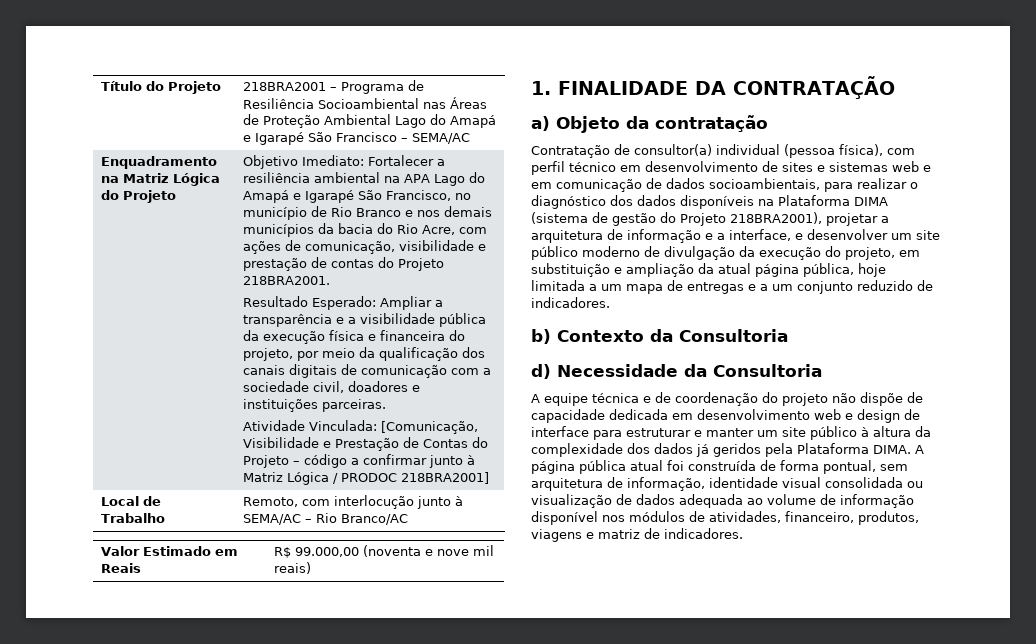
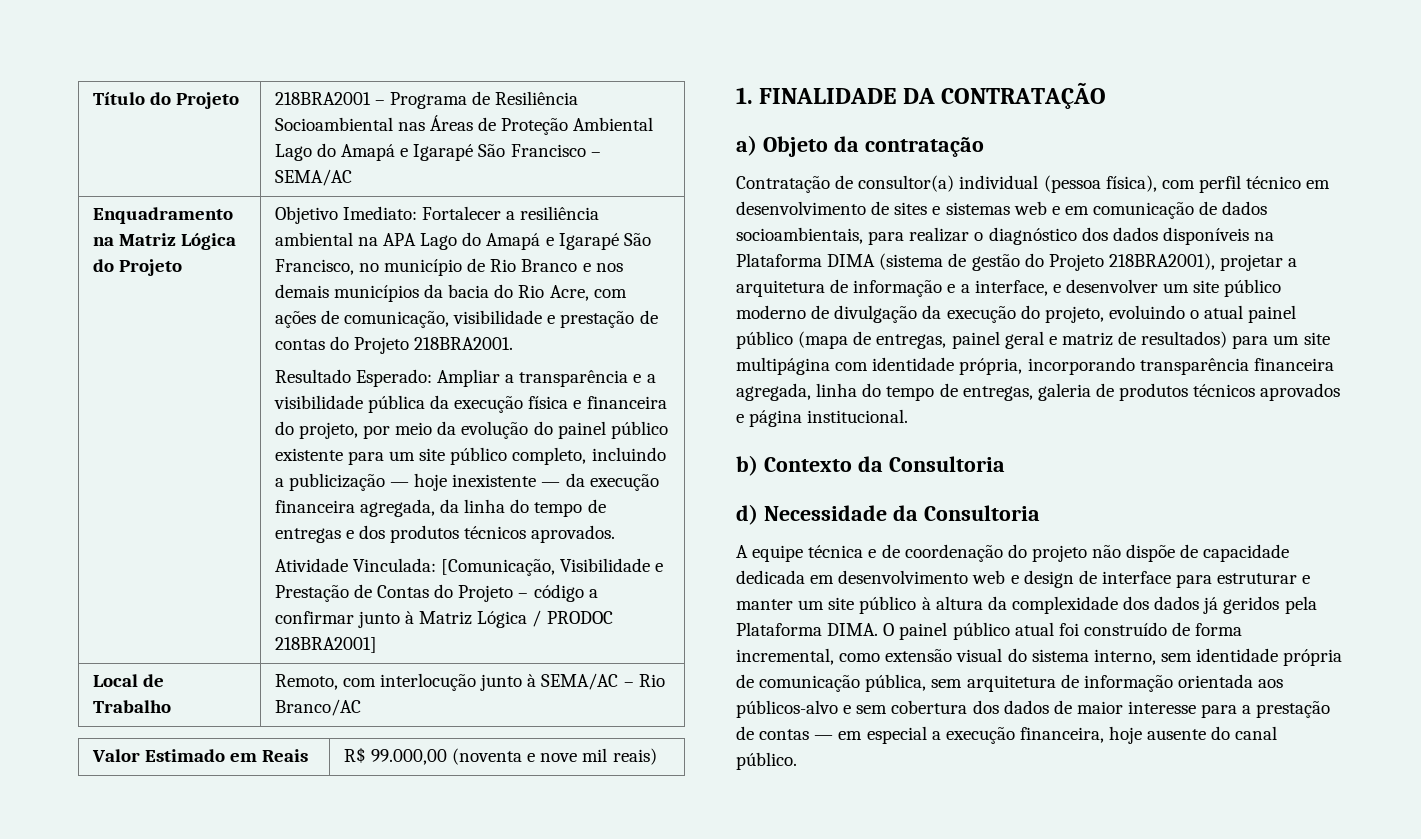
- Resultado Esperado: Ampliar a transparência e a visibilidade pública da execução física e financeira do projeto, por meio da qualificação dos canais digitais de comunicação com a sociedade civil, doadores e instituições parceiras.
+ Resultado Esperado: Ampliar a transparência e a visibilidade pública da execução física e financeira do projeto, por meio da evolução do painel público existente para um site público completo, incluindo a publicização — hoje inexistente — da execução financeira agregada, da linha do tempo de entregas e dos produtos técnicos aprovados.
- Contratação de consultor(a) individual (pessoa física), com perfil técnico em desenvolvimento de sites e sistemas web e em comunicação de dados socioambientais, para realizar o diagnóstico dos dados disponíveis na Plataforma DIMA (sistema de gestão do Projeto 218BRA2001), projetar a arquitetura de informação e a interface, e desenvolver um site público moderno de divulgação da execução do projeto, em substituição e ampliação da atual página pública, hoje limitada a um mapa de entregas e a um conjunto reduzido de indicadores.
+ Contratação de consultor(a) individual (pessoa física), com perfil técnico em desenvolvimento de sites e sistemas web e em comunicação de dados socioambientais, para realizar o diagnóstico dos dados disponíveis na Plataforma DIMA (sistema de gestão do Projeto 218BRA2001), projetar a arquitetura de informação e a interface, e desenvolver um site público moderno de divulgação da execução do projeto, evoluindo o atual painel público (mapa de entregas, painel geral e matriz de resultados) para um site multipágina com identidade própria, incorporando transparência financeira agregada, linha do tempo de entregas, galeria de produtos técnicos aprovados e página institucional.
- A página pública atual foi construída de forma pontual, sem arquitetura de informação, identidade visual consolidada ou visualização de dados adequada ao volume de informação disponível nos módulos de atividades, financeiro, produtos, viagens e matriz de indicadores.
+ O painel público atual foi construído de forma incremental, como extensão visual do sistema interno, sem identidade própria de comunicação pública, sem arquitetura de informação orientada aos públicos-alvo e sem cobertura dos dados de maior interesse para a prestação de contas — em especial a execução financeira, hoje ausente do canal público.

